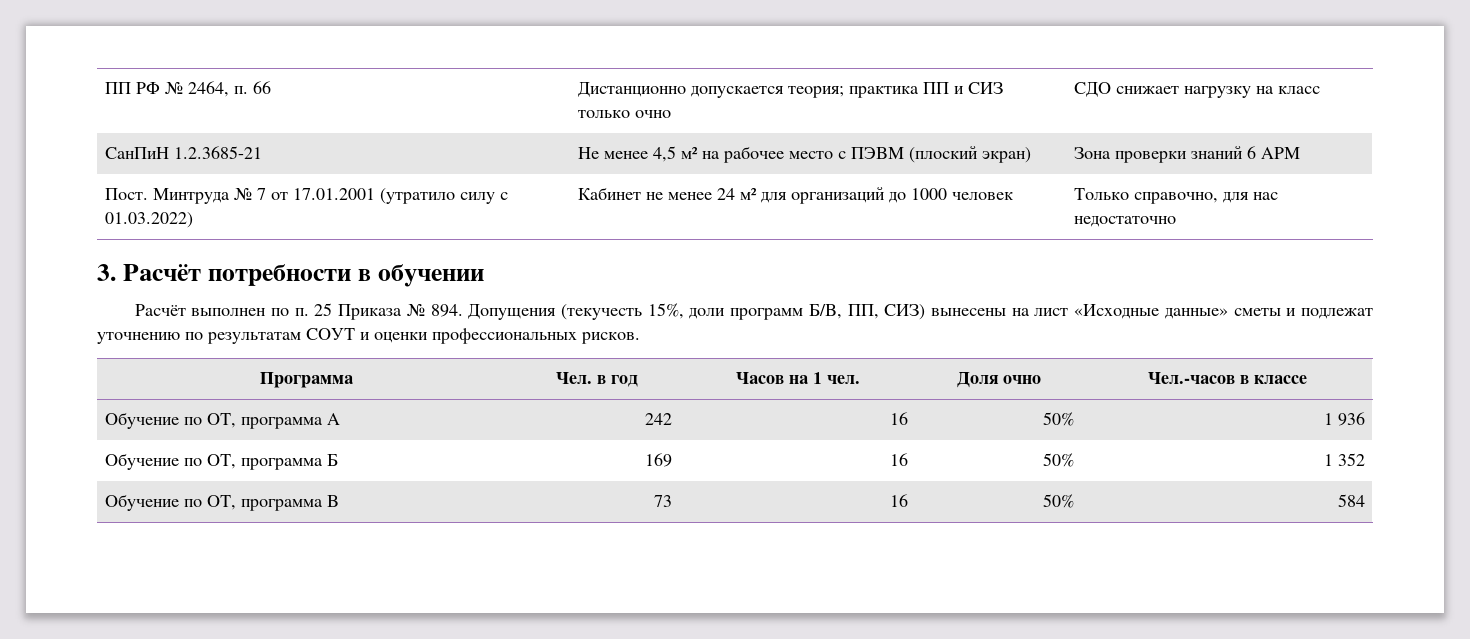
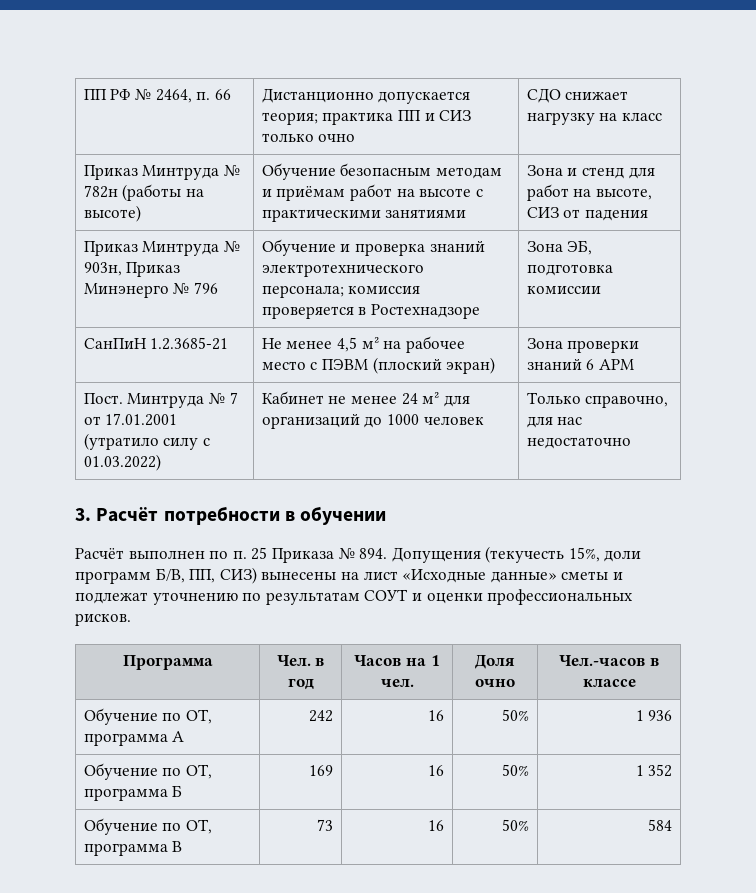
+ Приказ Минтруда № 782н (работы на высоте) | Обучение безопасным методам и приёмам работ на высоте с практическими занятиями | Зона и стенд для работ на высоте, СИЗ от падения
+ Приказ Минтруда № 903н, Приказ Минэнерго № 796 | Обучение и проверка знаний электротехнического персонала; комиссия проверяется в Ростехнадзоре | Зона ЭБ, подготовка комиссии

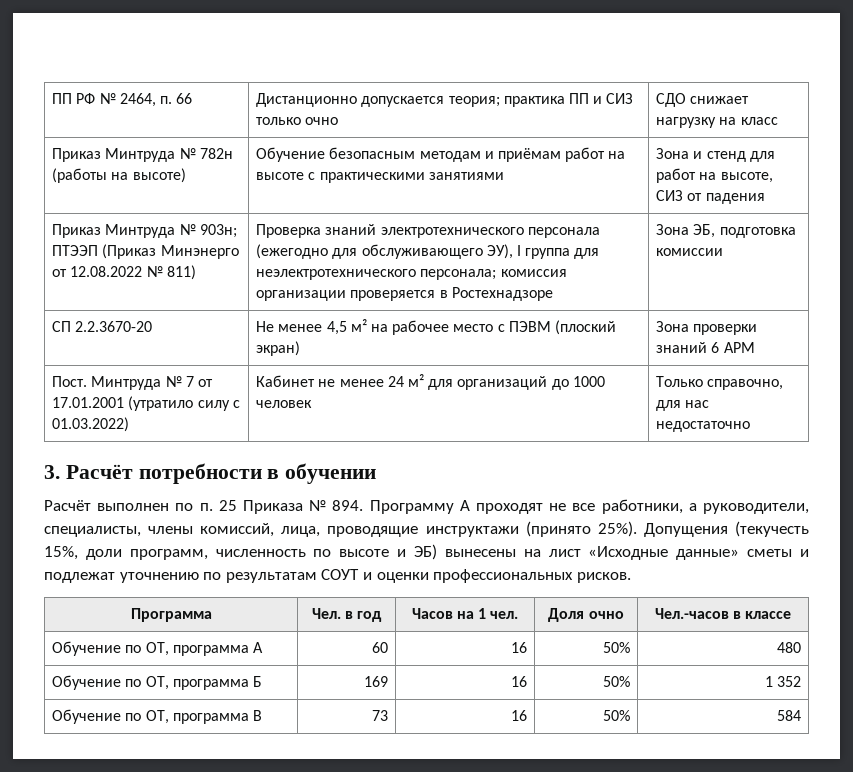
- Приказ Минтруда № 903н, Приказ Минэнерго № 796 | Обучение и проверка знаний электротехнического персонала; комиссия проверяется в Ростехнадзоре | Зона ЭБ, подготовка комиссии
+ Приказ Минтруда № 903н; ПТЭЭП (Приказ Минэнерго от 12.08.2022 № 811) | Проверка знаний электротехнического персонала (ежегодно для обслуживающего ЭУ), I группа для неэлектротехнического персонала; комиссия организации проверяется в Ростехнадзоре | Зона ЭБ, подготовка комиссии
- СанПиН 1.2.3685-21 | Не менее 4,5 м² на рабочее место с ПЭВМ (плоский экран) | Зона проверки знаний 6 АРМ
+ СП 2.2.3670-20 | Не менее 4,5 м² на рабочее место с ПЭВМ (плоский экран) | Зона проверки знаний 6 АРМ
- Расчёт выполнен по п. 25 Приказа № 894. Допущения (текучесть 15%, доли программ Б/В, ПП, СИЗ) вынесены на лист «Исходные данные» сметы и подлежат уточнению по результатам СОУТ и оценки профессиональных рисков.
+ Расчёт выполнен по п. 25 Приказа № 894. Программу А проходят не все работники, а руководители, специалисты, члены комиссий, лица, проводящие инструктажи (принято 25%). Допущения (текучесть 15%, доли программ, численность по высоте и ЭБ) вынесены на лист «Исходные данные» сметы и подлежат уточнению по результатам СОУТ и оценки профессиональных рисков.
- Обучение по ОТ, программа А | 242 | 16 | 50% | 1 936
+ Обучение по ОТ, программа А | 60 | 16 | 50% | 480

